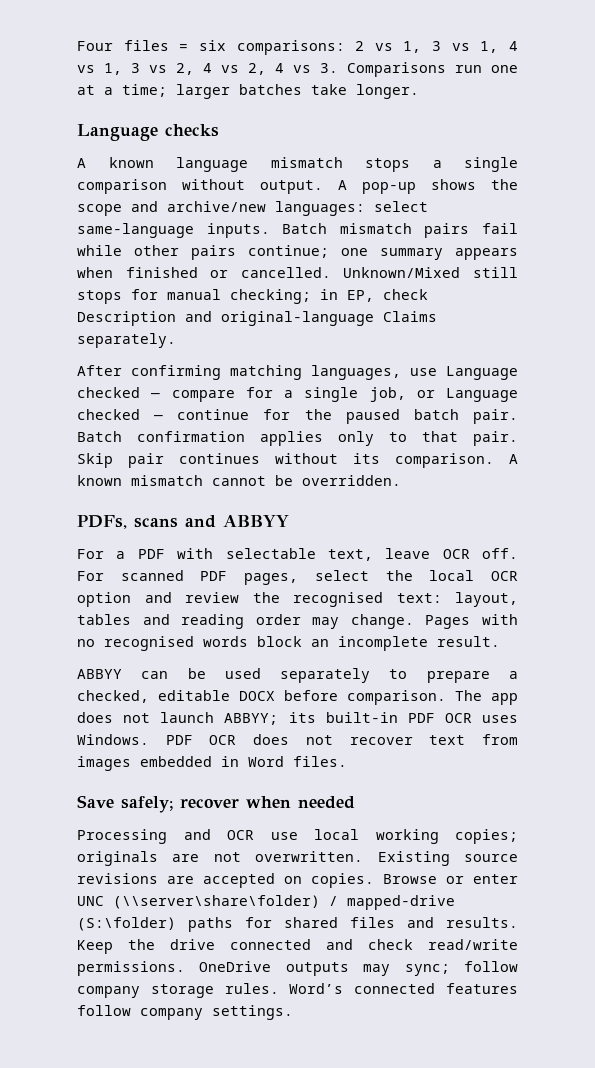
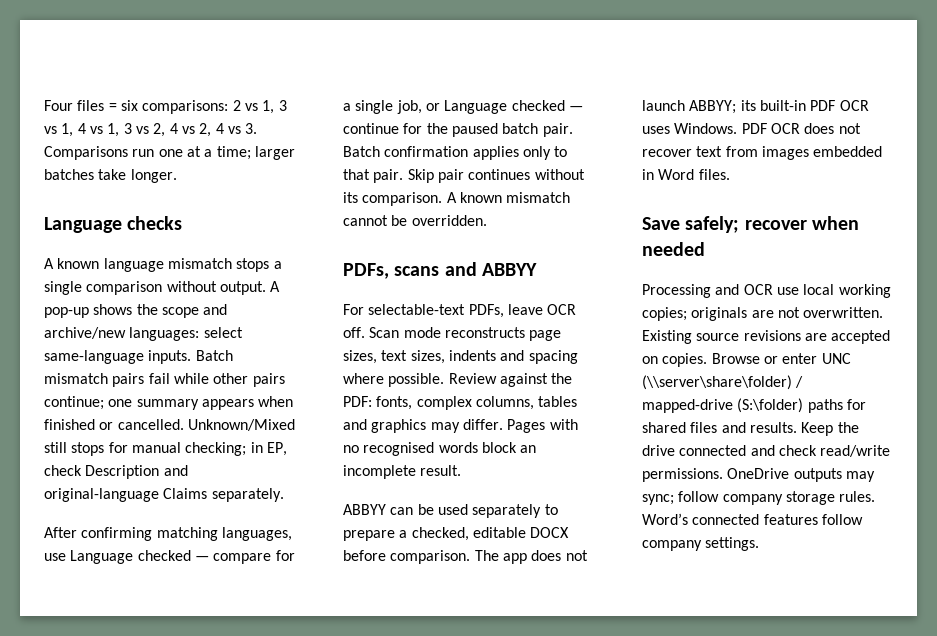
- For a PDF with selectable text, leave OCR off. For scanned PDF pages, select the local OCR option and review the recognised text: layout, tables and reading order may change.
+ For selectable-text PDFs, leave OCR off. Scan mode reconstructs page sizes, text sizes, indents and spacing where possible. Review against the PDF: fonts, complex columns, tables and graphics may differ.

